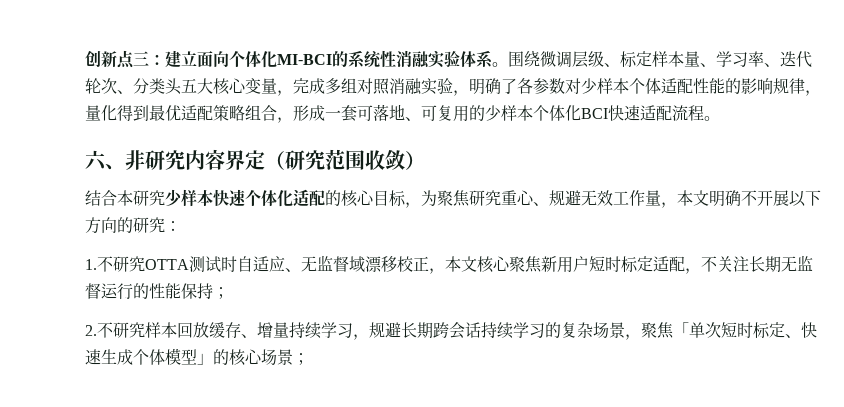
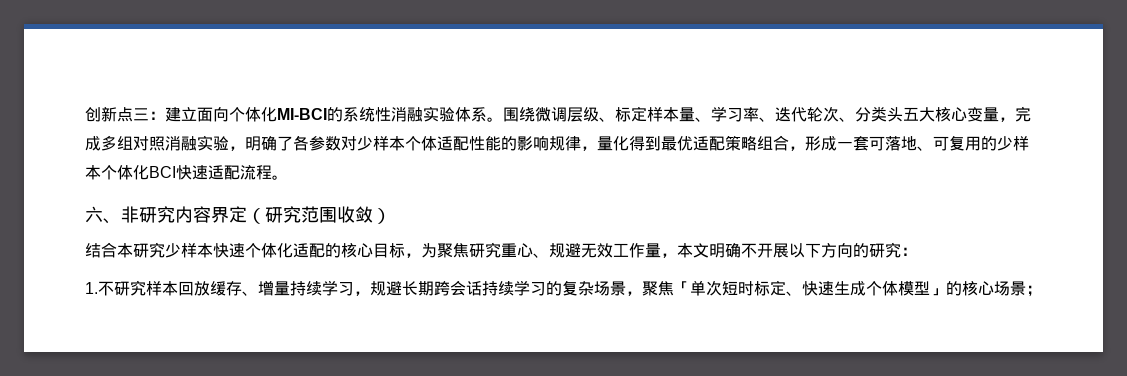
- 1.不研究OTTA测试时自适应、无监督域漂移校正，本文核心聚焦新用户短时标定适配，不关注长期无监督运行的性能保持；
- 2.不研究样本回放缓存、增量持续学习，规避长期跨会话持续学习的复杂场景，聚焦「单次短时标定、快速生成个体模型」的核心场景；
+ 1.不研究样本回放缓存、增量持续学习，规避长期跨会话持续学习的复杂场景，聚焦「单次短时标定、快速生成个体模型」的核心场景；

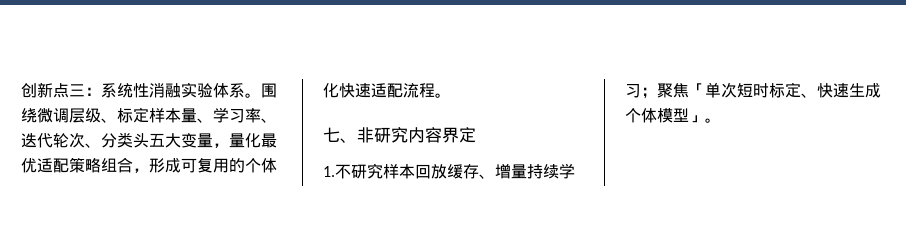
- 创新点三：建立面向个体化MI-BCI的系统性消融实验体系。
+ 创新点三：系统性消融实验体系。
- 围绕微调层级、标定样本量、学习率、迭代轮次、分类头五大核心变量，完成多组对照消融实验，明确了各参数对少样本个体适配性能的影响规律，量化得到最优适配策略组合，形成一套可落地、可复用的少样本个体化BCI快速适配流程。
+ 围绕微调层级、标定样本量、学习率、迭代轮次、分类头五大变量，量化最优适配策略组合，形成可复用的个体化快速适配流程。
- 六、非研究内容界定（研究范围收敛）
- 结合本研究少样本快速个体化适配的核心目标，为聚焦研究重心、规避无效工作量，本文明确不开展以下方向的研究：
+ 七、非研究内容界定
- 1.不研究样本回放缓存、增量持续学习，规避长期跨会话持续学习的复杂场景，聚焦「单次短时标定、快速生成个体模型」的核心场景；
+ 1.不研究样本回放缓存、增量持续学习；聚焦「单次短时标定、快速生成个体模型」。

